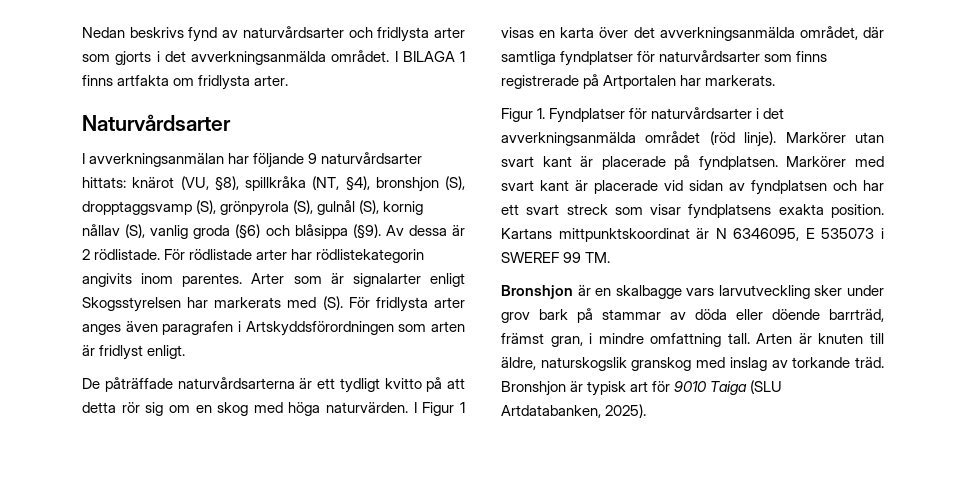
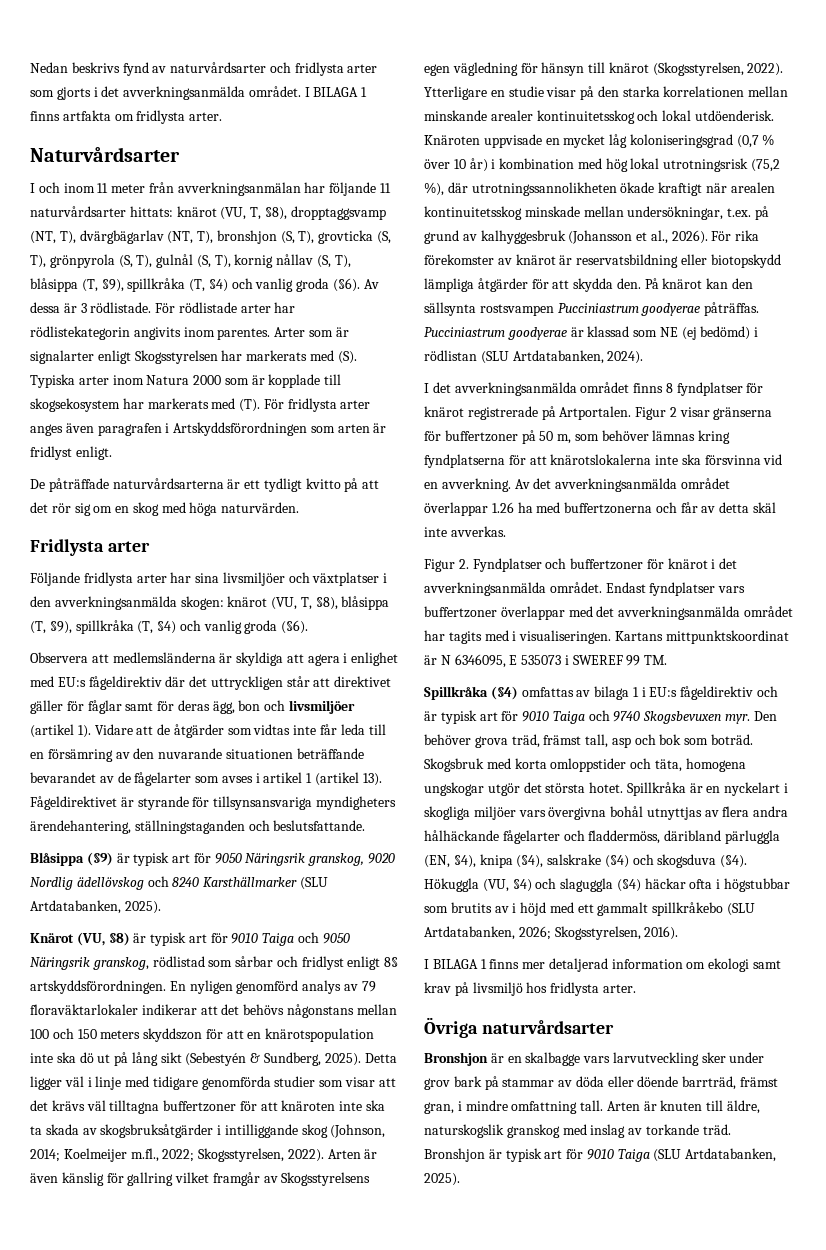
- I avverkningsanmälan har följande 9 naturvårdsarter hittats: knärot (VU, §8), spillkråka (NT, §4), bronshjon (S), dropptaggsvamp (S), grönpyrola (S), gulnål (S), kornig nållav (S), vanlig groda (§6) och blåsippa (§9).
+ I och inom 11 meter från avverkningsanmälan har följande 11 naturvårdsarter hittats: knärot (VU, T, §8), dropptaggsvamp (NT, T), dvärgbägarlav (NT, T), bronshjon (S, T), grovticka (S, T), grönpyrola (S, T), gulnål (S, T), kornig nållav (S, T), blåsippa (T, §9), spillkråka (T, §4) och vanlig groda (§6).
- Av dessa är 2 rödlistade.
+ Av dessa är 3 rödlistade.
- Arter som är signalarter enligt Skogsstyrelsen har markerats med (S). För fridlysta arter anges även paragrafen i Artskyddsförordningen som arten är fridlyst enligt.
+ Arter som är signalarter enligt Skogsstyrelsen har markerats med (S). Typiska arter inom Natura 2000 som är kopplade till skogsekosystem har markerats med (T). För fridlysta arter anges även paragrafen i Artskyddsförordningen som arten är fridlyst enligt.
- De påträffade naturvårdsarterna är ett tydligt kvitto på att detta rör sig om en skog med höga naturvärden. I Figur 1 visas en karta över det avverkningsanmälda området, där samtliga fyndplatser för naturvårdsarter som finns registrerade på Artportalen har markerats.
- Figur 1. Fyndplatser för naturvårdsarter i det avverkningsanmälda området (röd linje). Markörer utan svart kant är placerade på fyndplatsen. Markörer med svart kant är placerade vid sidan av fyndplatsen och har ett svart streck som visar fyndplatsens exakta position.
+ De påträffade naturvårdsarterna är ett tydligt kvitto på att det rör sig om en skog med höga naturvärden.
+ Fridlysta arter
+ Följande fridlysta arter har sina livsmiljöer och växtplatser i den avverkningsanmälda skogen: knärot (VU, T, §8), blåsippa (T, §9), spillkråka (T, §4) och vanlig groda (§6).
+ Observera att medlemsländerna är skyldiga att agera i enlighet med EU:s fågeldirektiv där det uttryckligen står att direktivet gäller för fåglar samt för deras ägg, bon och livsmiljöer (artikel 1). Vidare att de åtgärder som vidtas inte får leda till en försämring av den nuvarande situationen beträffande bevarandet av de fågelarter som avses i artikel 1 (artikel 13). Fågeldirektivet är styrande för tillsynsansvariga myndigheters ärendehantering, ställningstaganden och beslutsfattande.
+ Blåsippa (§9) är typisk art för 9050 Näringsrik granskog, 9020 Nordlig ädellövskog och 8240 Karsthällmarker (SLU Artdatabanken, 2025).
+ Knärot (VU, §8) är typisk art för 9010 Taiga och 9050 Näringsrik granskog, rödlistad som sårbar och fridlyst enligt 8§ artskyddsförordningen. En nyligen genomförd analys av 79 floraväktarlokaler indikerar att det behövs någonstans mellan 100 och 150 meters skyddszon för att en knärotspopulation inte ska dö ut på lång sikt (Sebestyén & Sundberg, 2025). Detta ligger väl i linje med tidigare genomförda studier som visar att det krävs väl tilltagna buffertzoner för att knäroten inte ska ta skada av skogsbruksåtgärder i intilliggande skog (Johnson, 2014; Koelmeijer m.fl., 2022; Skogsstyrelsen, 2022). Arten är även känslig för gallring vilket framgår av Skogsstyrelsens egen vägledning för hänsyn till knärot (Skogsstyrelsen, 2022). Ytterligare en studie visar på den starka korrelationen mellan minskande arealer kontinuitetsskog och lokal utdöenderisk. Knäroten uppvisade en mycket låg koloniseringsgrad (0,7 % över 10 år) i kombination med hög lokal utrotningsrisk (75,2 %), där utrotningssannolikheten ökade kraftigt när arealen kontinuitetsskog minskade mellan undersökningar, t.ex. på grund av kalhyggesbruk (Johansson et al., 2026). För rika förekomster av knärot är reservatsbildning eller biotopskydd lämpliga åtgärder för att skydda den. På knärot kan den sällsynta rostsvampen Pucciniastrum goodyerae påträffas. Pucciniastrum goodyerae är klassad som NE (ej bedömd) i rödlistan (SLU Artdatabanken, 2024).
+ I det avverkningsanmälda området finns 8 fyndplatser för knärot registrerade på Artportalen. Figur 2 visar gränserna för buffertzoner på 50 m, som behöver lämnas kring fyndplatserna för att knärotslokalerna inte ska försvinna vid en avverkning. Av det avverkningsanmälda området överlappar 1.26 ha med buffertzonerna och får av detta skäl inte avverkas.
+ Figur 2. Fyndplatser och buffertzoner för knärot i det avverkningsanmälda området. Endast fyndplatser vars buffertzoner överlappar med det avverkningsanmälda området har tagits med i visualiseringen.
+ Spillkråka (§4) omfattas av bilaga 1 i EU:s fågeldirektiv och är typisk art för 9010 Taiga och 9740 Skogsbevuxen myr. Den behöver grova träd, främst tall, asp och bok som boträd. Skogsbruk med korta omloppstider och täta, homogena ungskogar utgör det största hotet. Spillkråka är en nyckelart i skogliga miljöer vars övergivna bohål utnyttjas av flera andra hålhäckande fågelarter och fladdermöss, däribland pärluggla (EN, §4), knipa (§4), salskrake (§4) och skogsduva (§4). Hökuggla (VU, §4) och slaguggla (§4) häckar ofta i högstubbar som brutits av i höjd med ett gammalt spillkråkebo (SLU Artdatabanken, 2026; Skogsstyrelsen, 2016).
+ I BILAGA 1 finns mer detaljerad information om ekologi samt krav på livsmiljö hos fridlysta arter.
+ Övriga naturvårdsarter

